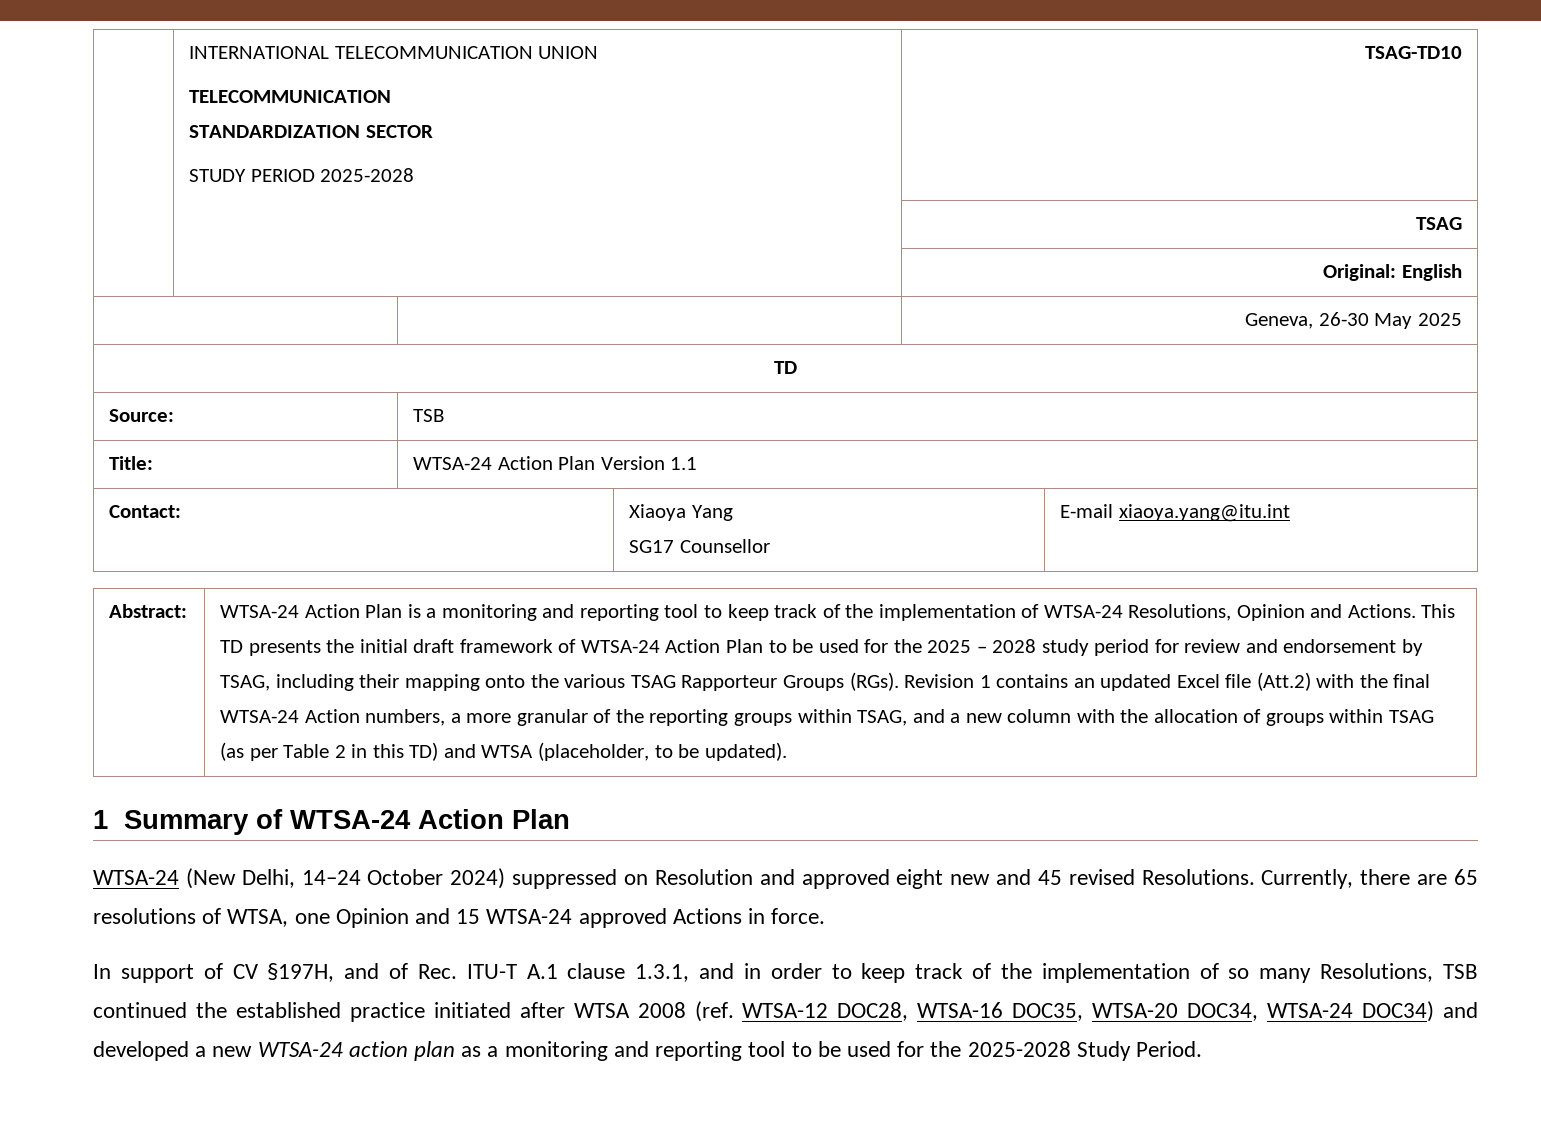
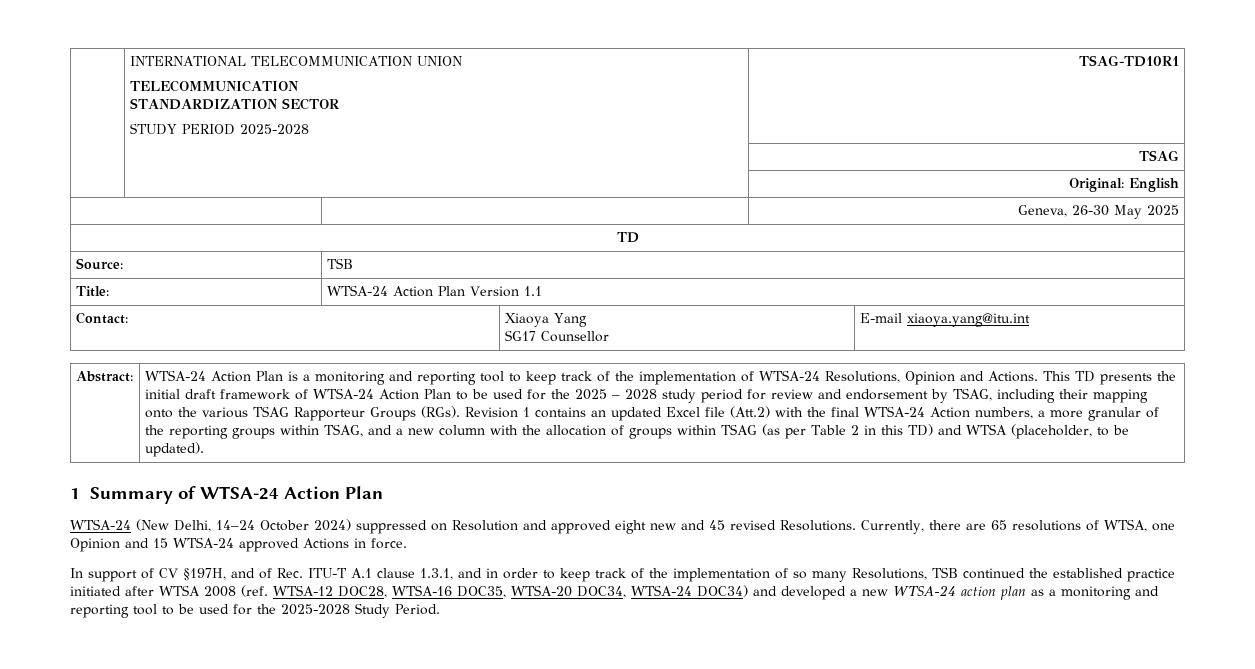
  | INTERNATIONAL TELECOMMUNICATION UNION
  TELECOMMUNICATION
  STANDARDIZATION SECTOR
- STUDY PERIOD 2025-2028 | TSAG-TD10
+ STUDY PERIOD 2025-2028 | TSAG-TD10R1

